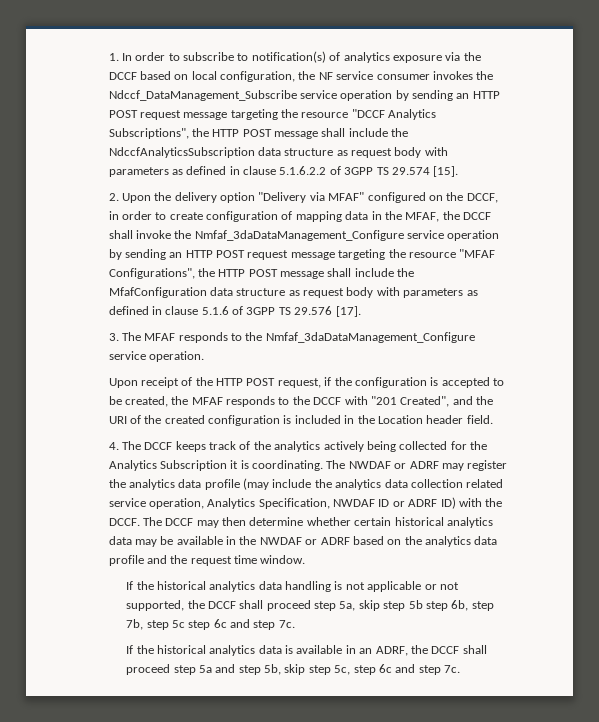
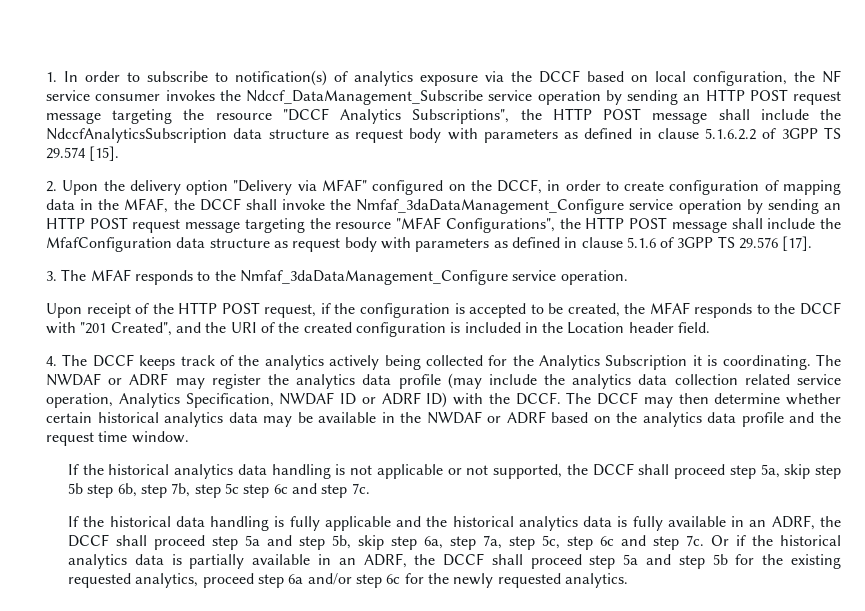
- If the historical analytics data is available in an ADRF, the DCCF shall proceed step 5a and step 5b, skip step 5c, step 6c and step 7c.
+ If the historical data handling is fully applicable and the historical analytics data is fully available in an ADRF, the DCCF shall proceed step 5a and step 5b, skip step 6a, step 7a, step 5c, step 6c and step 7c.
+ Or if the historical analytics data is partially available in an ADRF, the DCCF shall proceed step 5a and step 5b for the existing requested analytics, proceed step 6a and/or step 6c for the newly requested analytics.

